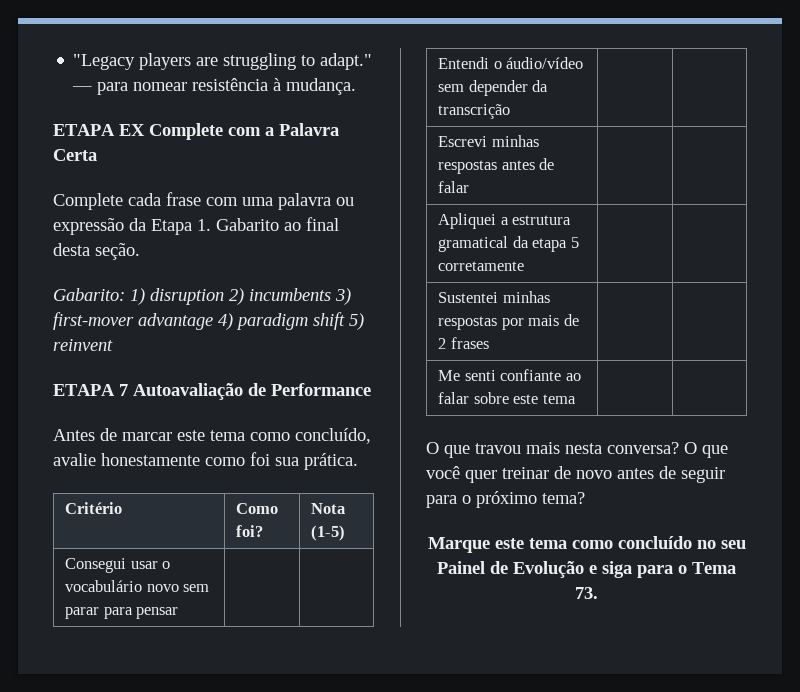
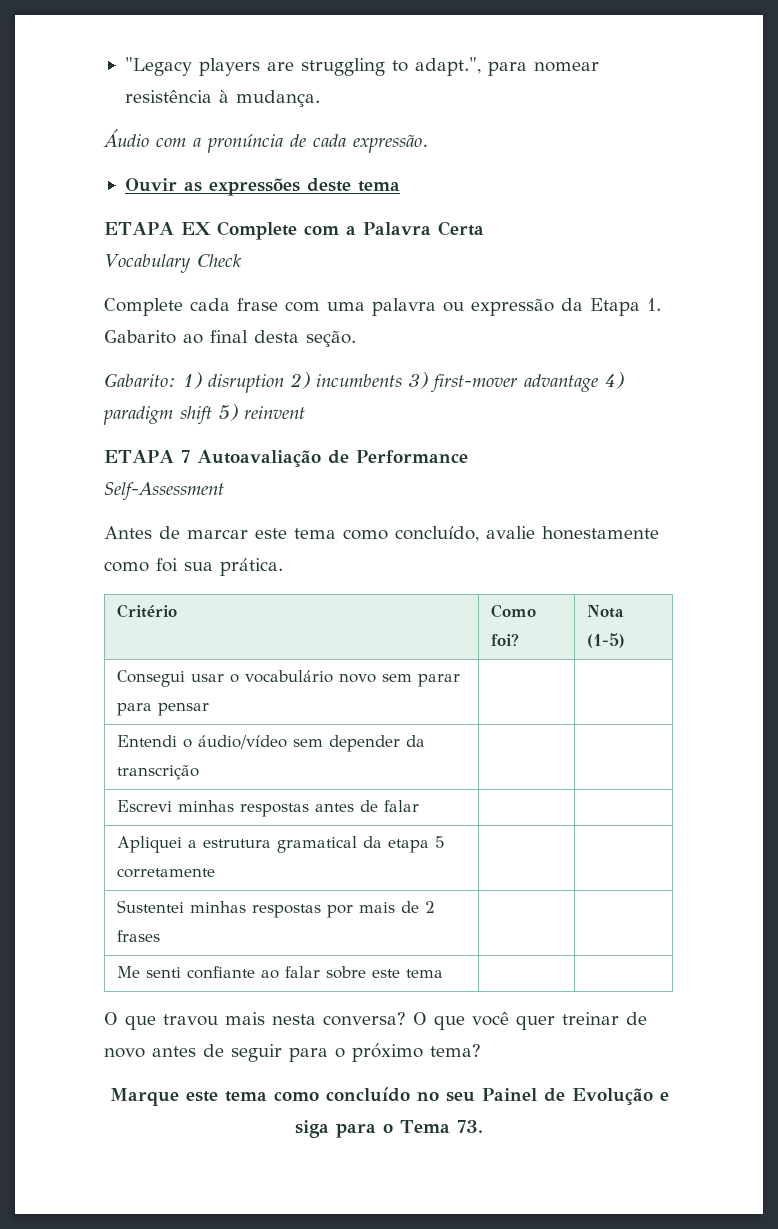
- "Legacy players are struggling to adapt." — para nomear resistência à mudança.
+ "Legacy players are struggling to adapt.", para nomear resistência à mudança.
+ Áudio com a pronúncia de cada expressão.
+ Ouvir as expressões deste tema
+ Vocabulary Check
+ Self-Assessment

